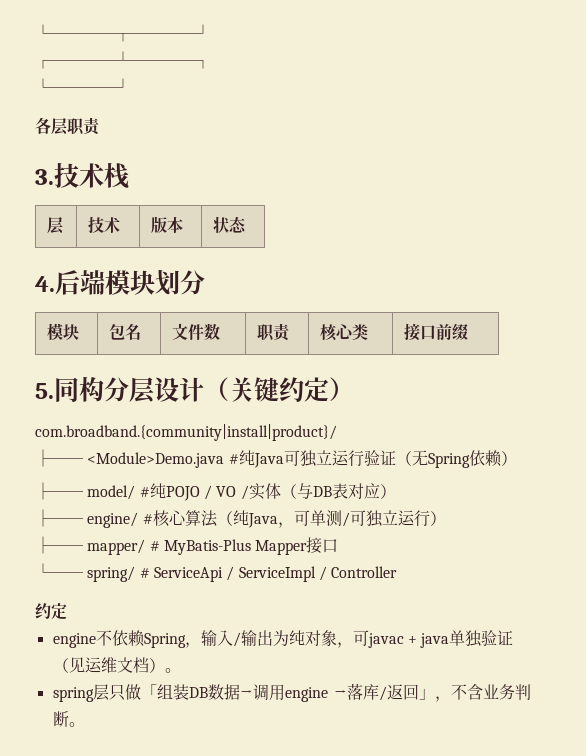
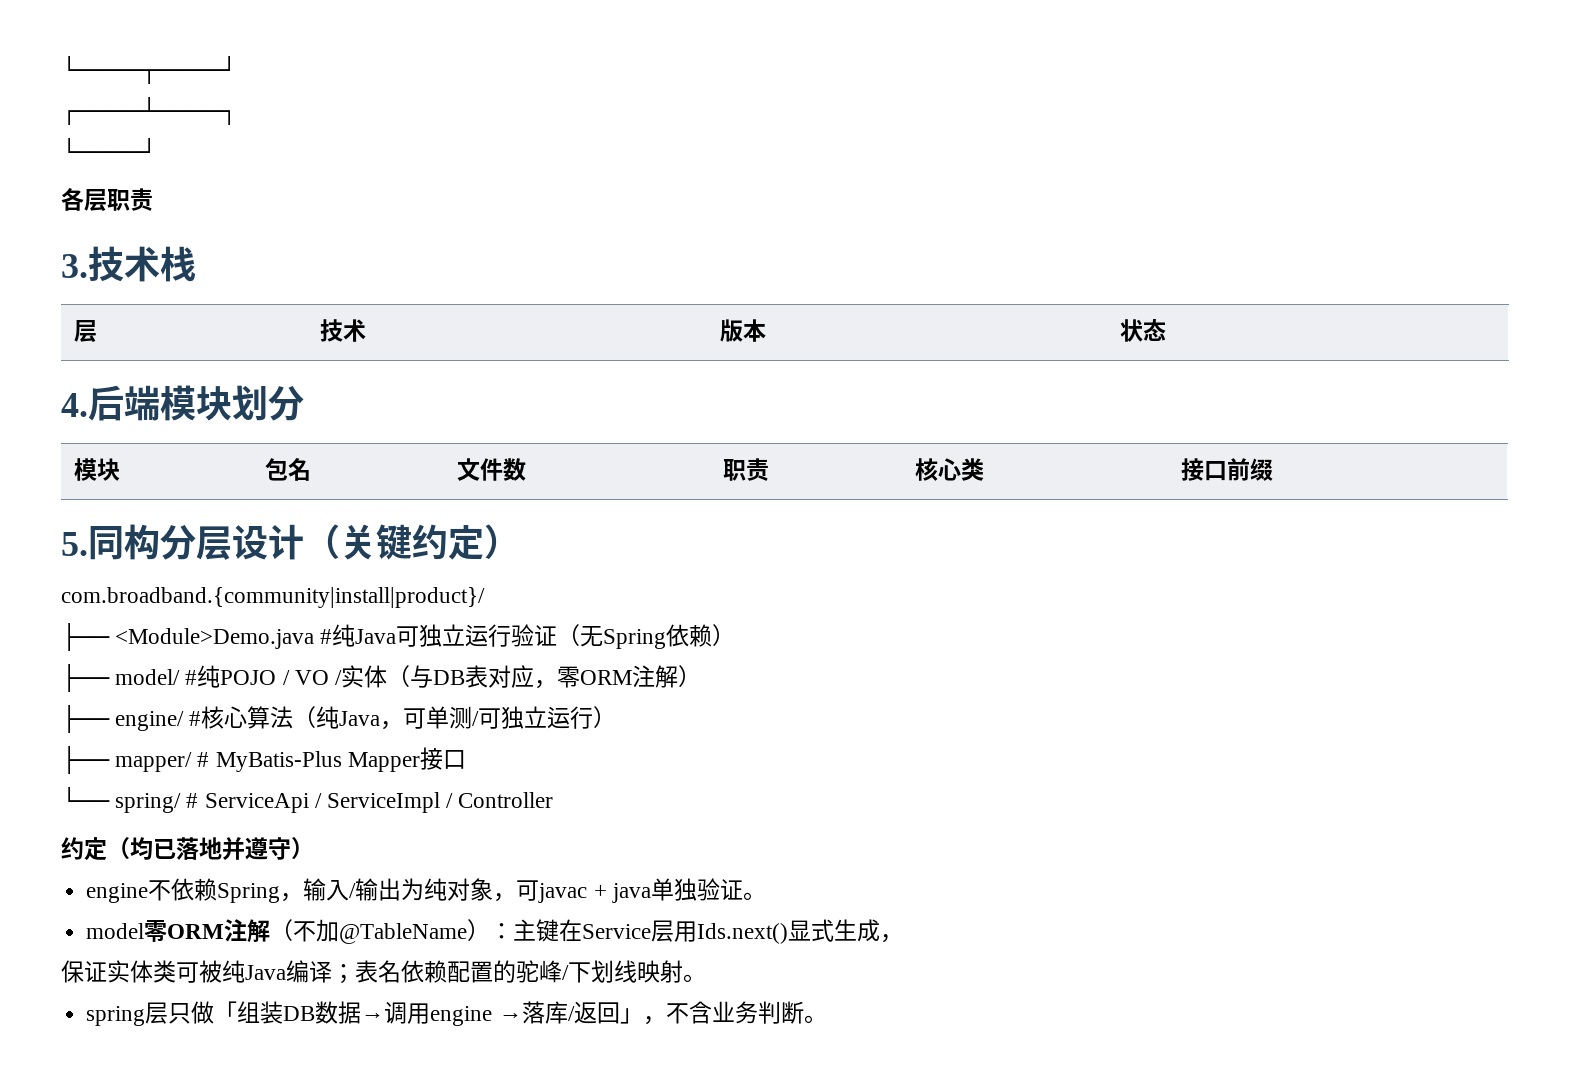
- ├── model/ #纯POJO / VO /实体（与DB表对应）
+ ├── model/ #纯POJO / VO /实体（与DB表对应，零ORM注解）
  └── spring/ # ServiceApi / ServiceImpl / Controller
- 约定
+ 约定（均已落地并遵守）
- engine不依赖Spring，输入/输出为纯对象，可javac + java单独验证（见运维文档）。
+ engine不依赖Spring，输入/输出为纯对象，可javac + java单独验证。
+ model零ORM注解（不加@TableName）：主键在Service层用Ids.next()显式生成，
+ 保证实体类可被纯Java编译；表名依赖配置的驼峰/下划线映射。

